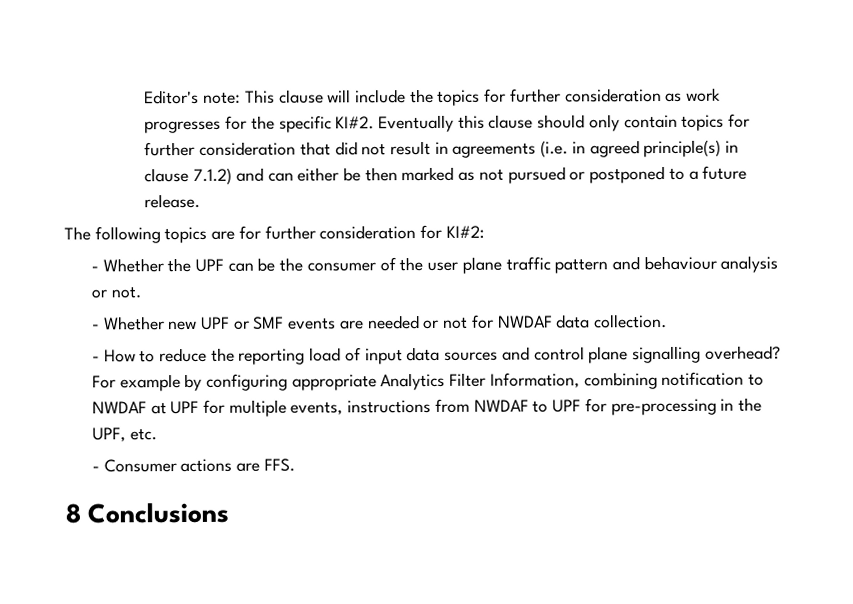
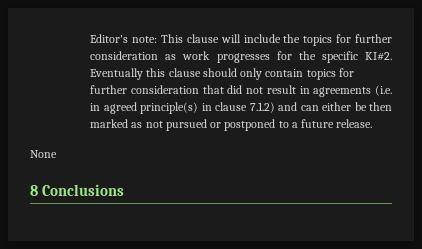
- The following topics are for further consideration for KI#2:
- - Whether the UPF can be the consumer of the user plane traffic pattern and behaviour analysis or not.
- - Whether new UPF or SMF events are needed or not for NWDAF data collection.
- - How to reduce the reporting load of input data sources and control plane signalling overhead? For example by configuring appropriate Analytics Filter Information, combining notification to NWDAF at UPF for multiple events, instructions from NWDAF to UPF for pre-processing in the UPF, etc.
- - Consumer actions are FFS.
+ None

